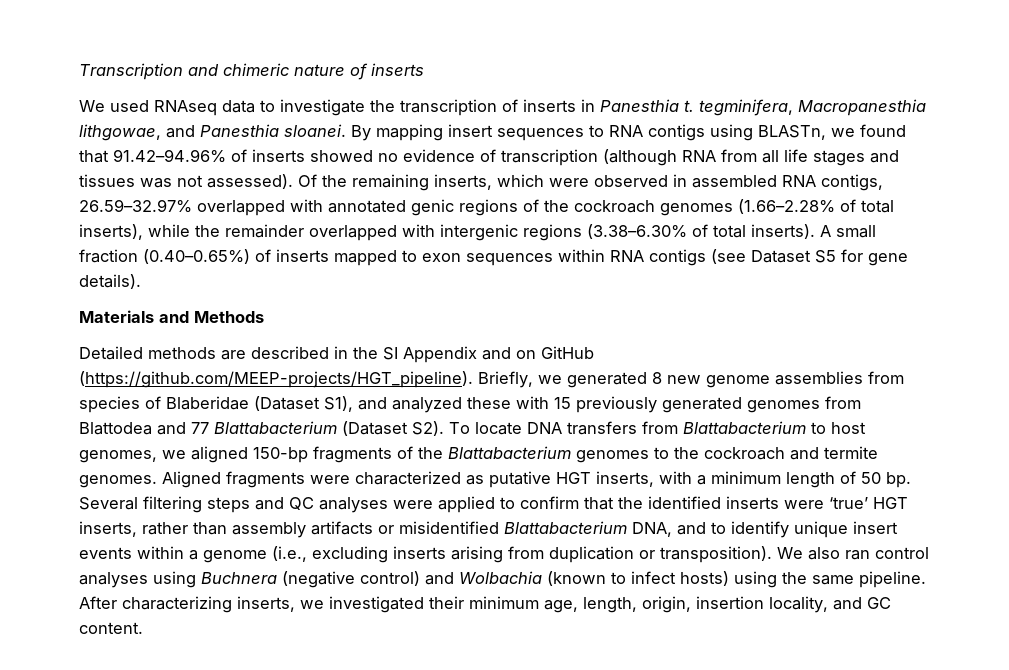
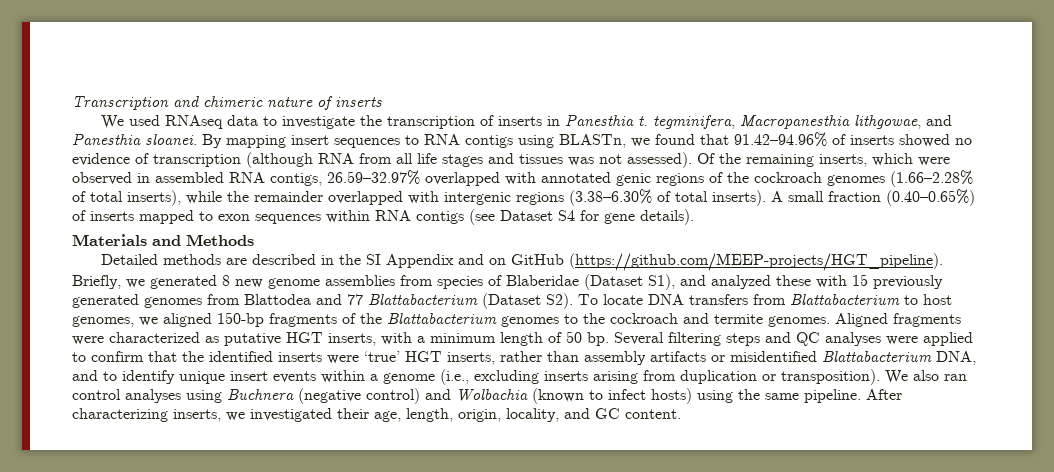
- A small fraction (0.40–0.65%) of inserts mapped to exon sequences within RNA contigs (see Dataset S5 for gene details).
+ A small fraction (0.40–0.65%) of inserts mapped to exon sequences within RNA contigs (see Dataset S4 for gene details).
- After characterizing inserts, we investigated their minimum age, length, origin, insertion locality, and GC content.
+ After characterizing inserts, we investigated their age, length, origin, locality, and GC content.

